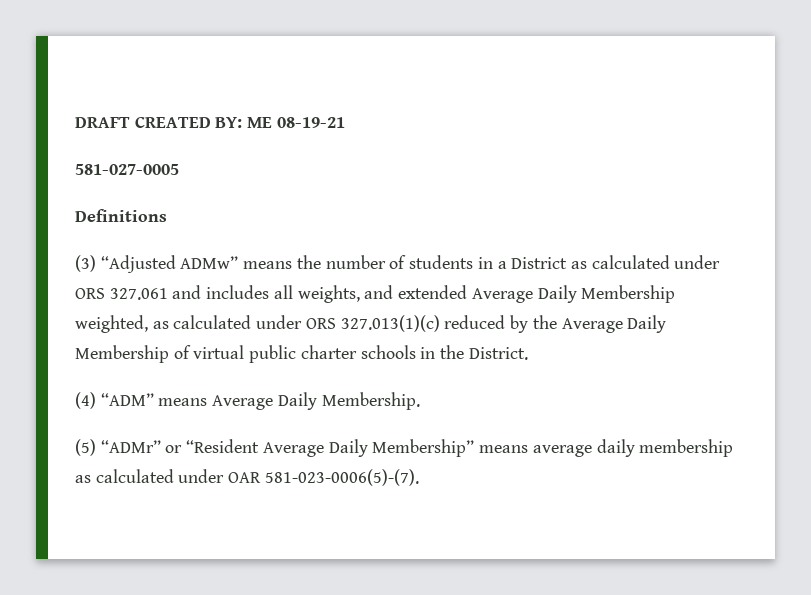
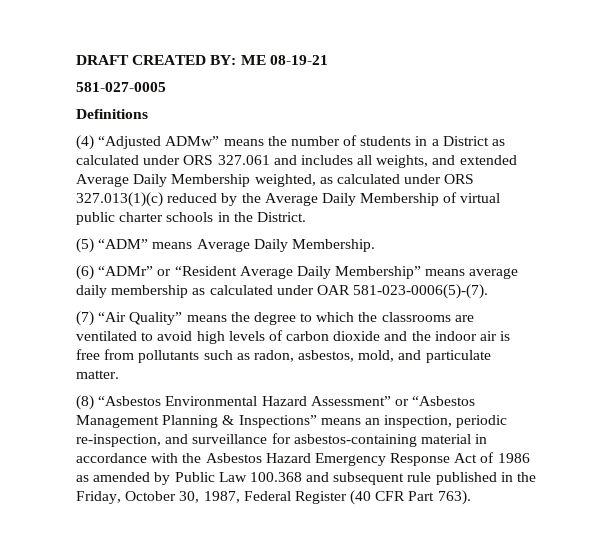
- (3) “Adjusted ADMw” means the number of students in a District as calculated under ORS 327.061 and includes all weights, and extended Average Daily Membership weighted, as calculated under ORS 327.013(1)(c) reduced by the Average Daily Membership of virtual public charter schools in the District.
+ (4) “Adjusted ADMw” means the number of students in a District as calculated under ORS 327.061 and includes all weights, and extended Average Daily Membership weighted, as calculated under ORS 327.013(1)(c) reduced by the Average Daily Membership of virtual public charter schools in the District.
- (4) “ADM” means Average Daily Membership.
+ (5) “ADM” means Average Daily Membership.
- (5) “ADMr” or “Resident Average Daily Membership” means average daily membership as calculated under OAR 581-023-0006(5)-(7).
+ (6) “ADMr” or “Resident Average Daily Membership” means average daily membership as calculated under OAR 581-023-0006(5)-(7).
+ (7) “Air Quality” means the degree to which the classrooms are ventilated to avoid high levels of carbon dioxide and the indoor air is free from pollutants such as radon, asbestos, mold, and particulate matter.
+ (8) “Asbestos Environmental Hazard Assessment” or “Asbestos Management Planning & Inspections” means an inspection, periodic re-inspection, and surveillance for asbestos-containing material in accordance with the Asbestos Hazard Emergency Response Act of 1986 as amended by Public Law 100.368 and subsequent rule published in the Friday, October 30, 1987, Federal Register (40 CFR Part 763).

